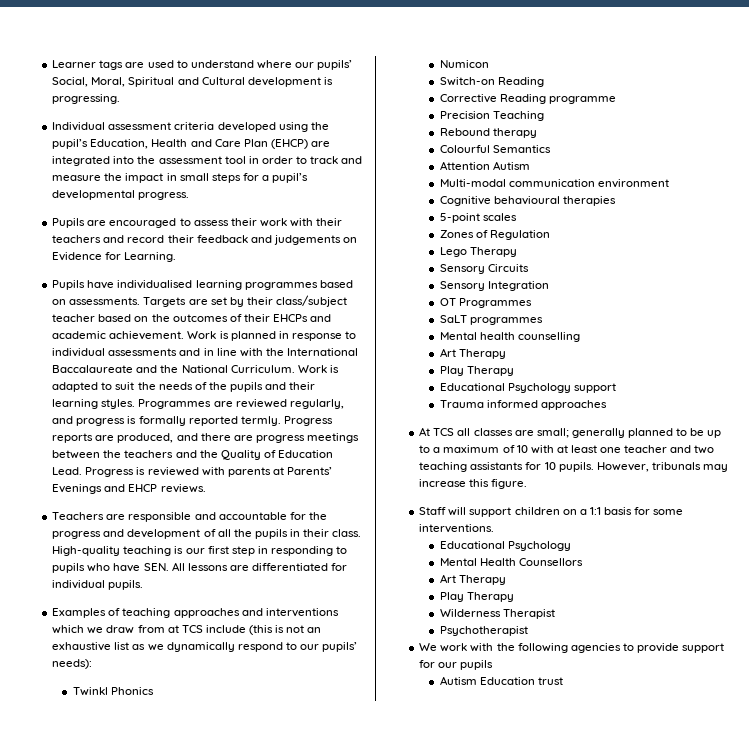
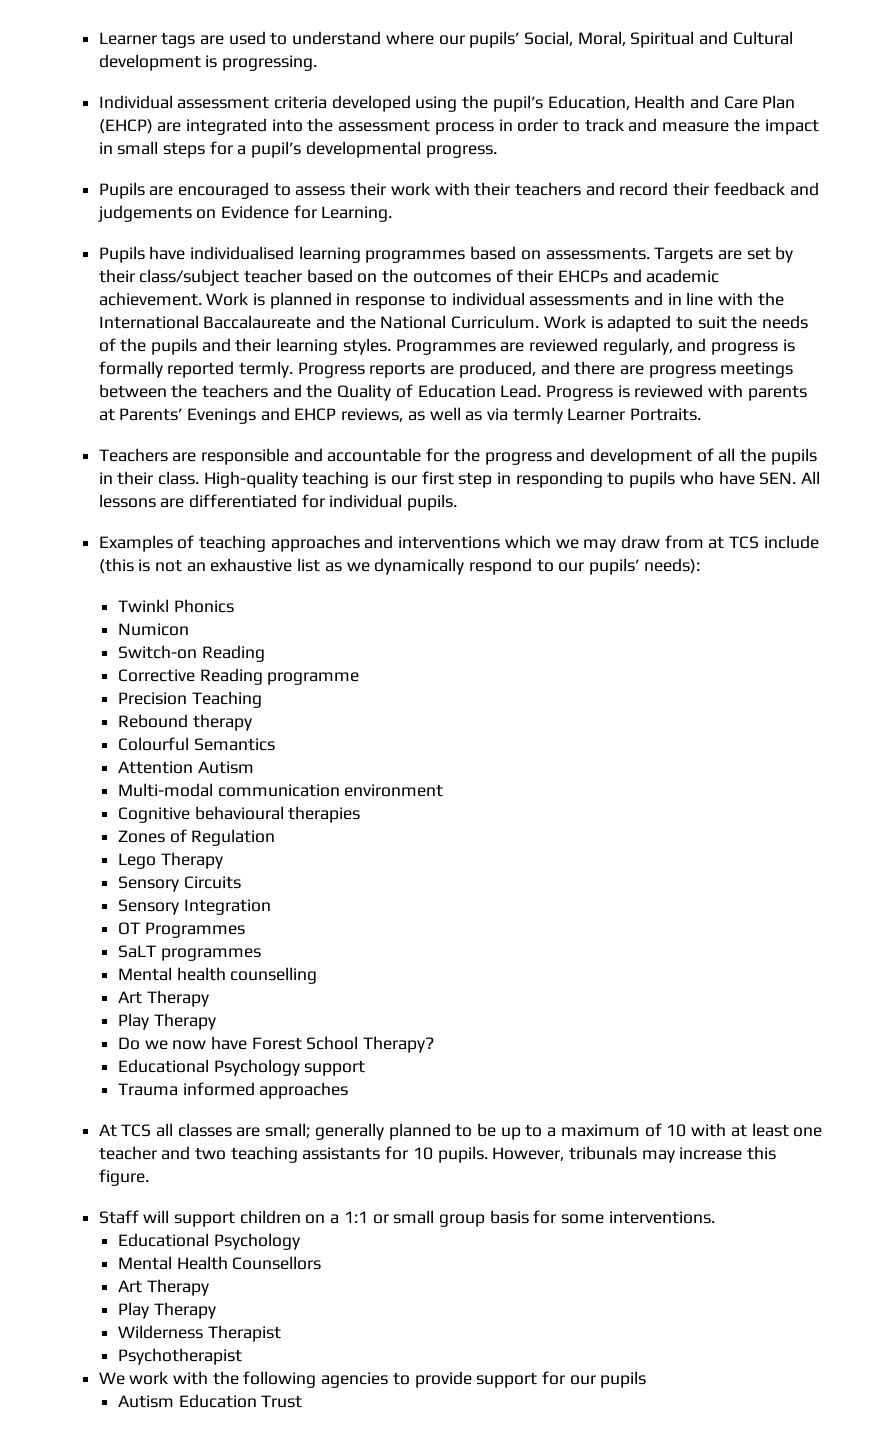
- Individual assessment criteria developed using the pupil’s Education, Health and Care Plan (EHCP) are integrated into the assessment tool in order to track and measure the impact in small steps for a pupil’s developmental progress.
+ Individual assessment criteria developed using the pupil’s Education, Health and Care Plan (EHCP) are integrated into the assessment process in order to track and measure the impact in small steps for a pupil’s developmental progress.
- Progress is reviewed with parents at Parents’ Evenings and EHCP reviews.
+ Progress is reviewed with parents at Parents’ Evenings and EHCP reviews, as well as via termly Learner Portraits.
- Examples of teaching approaches and interventions which we draw from at TCS include (this is not an exhaustive list as we dynamically respond to our pupils’ needs):
+ Examples of teaching approaches and interventions which we may draw from at TCS include (this is not an exhaustive list as we dynamically respond to our pupils’ needs):
- 5-point scales
+ Do we now have Forest School Therapy?
- Staff will support children on a 1:1 basis for some interventions.
+ Staff will support children on a 1:1 or small group basis for some interventions.
- Autism Education trust
+ Autism Education Trust

